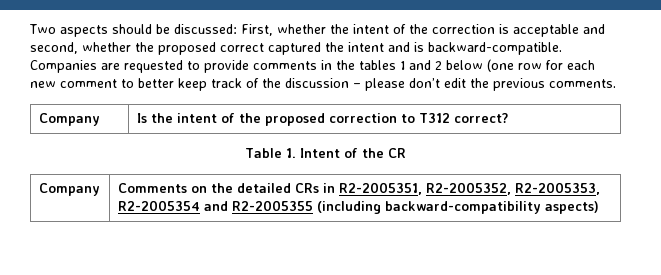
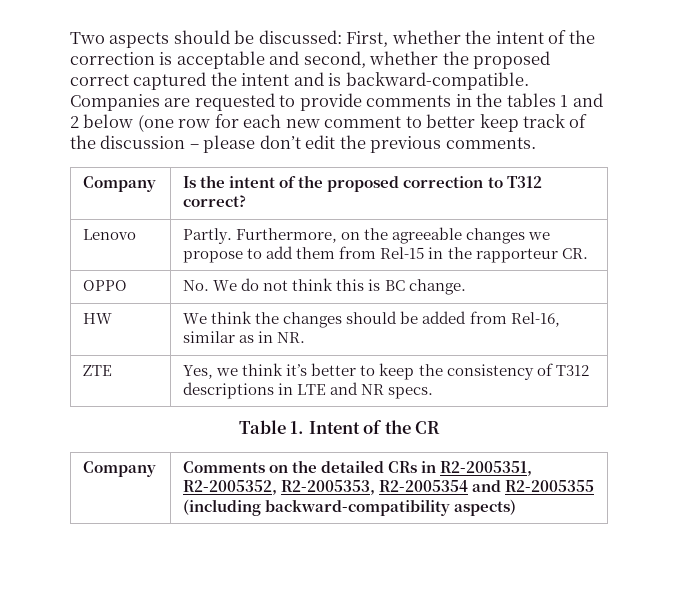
+ Lenovo | Partly. Furthermore, on the agreeable changes we propose to add them from Rel-15 in the rapporteur CR.
+ OPPO | No. We do not think this is BC change.
+ HW | We think the changes should be added from Rel-16, similar as in NR.
+ ZTE | Yes, we think it’s better to keep the consistency of T312 descriptions in LTE and NR specs.

